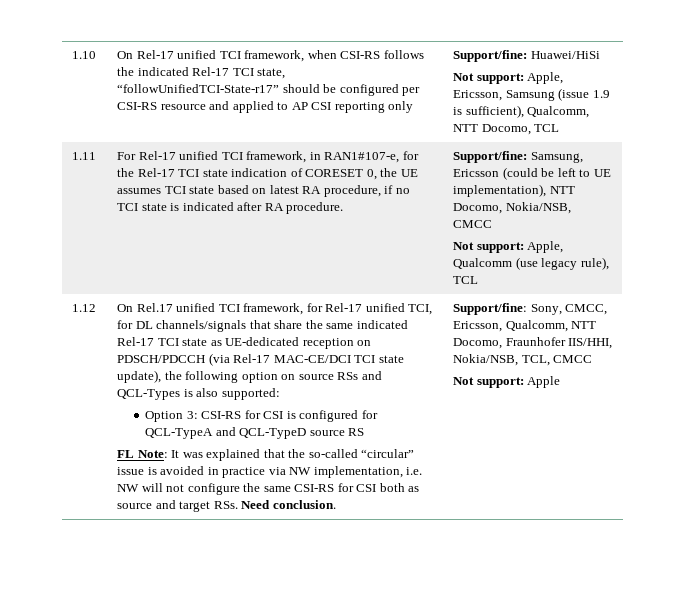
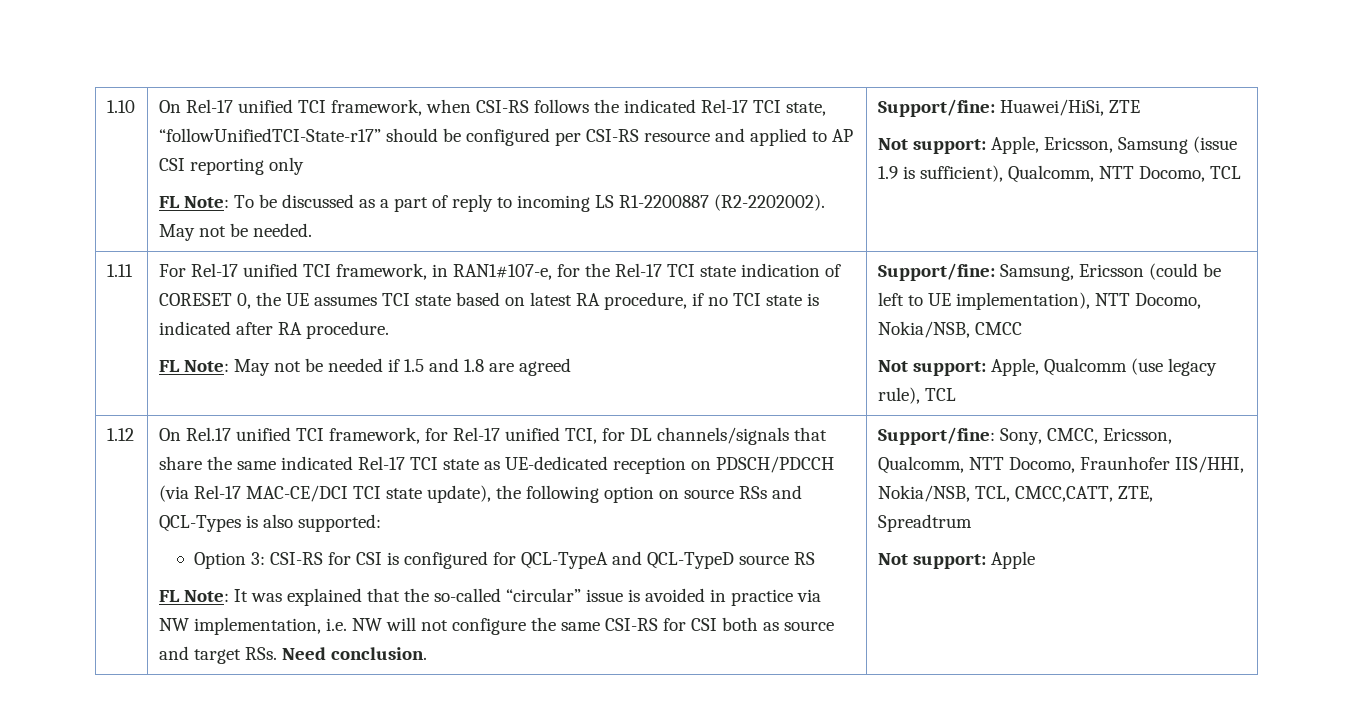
- Support/fine: Huawei/HiSi
+ FL Note: To be discussed as a part of reply to incoming LS R1-2200887 (R2-2202002). May not be needed. | Support/fine: Huawei/HiSi, ZTE
+ FL Note: May not be needed if 1.5 and 1.8 are agreed
- Support/fine: Sony, CMCC, Ericsson, Qualcomm, NTT Docomo, Fraunhofer IIS/HHI, Nokia/NSB, TCL, CMCC
+ Support/fine: Sony, CMCC, Ericsson, Qualcomm, NTT Docomo, Fraunhofer IIS/HHI, Nokia/NSB, TCL, CMCC,CATT, ZTE, Spreadtrum

